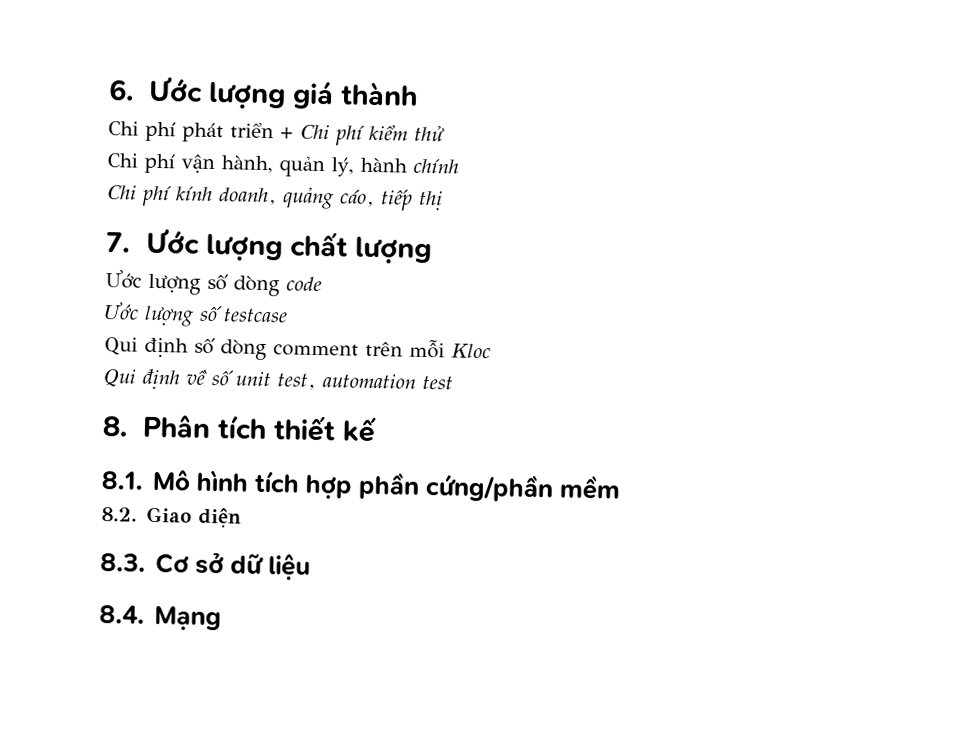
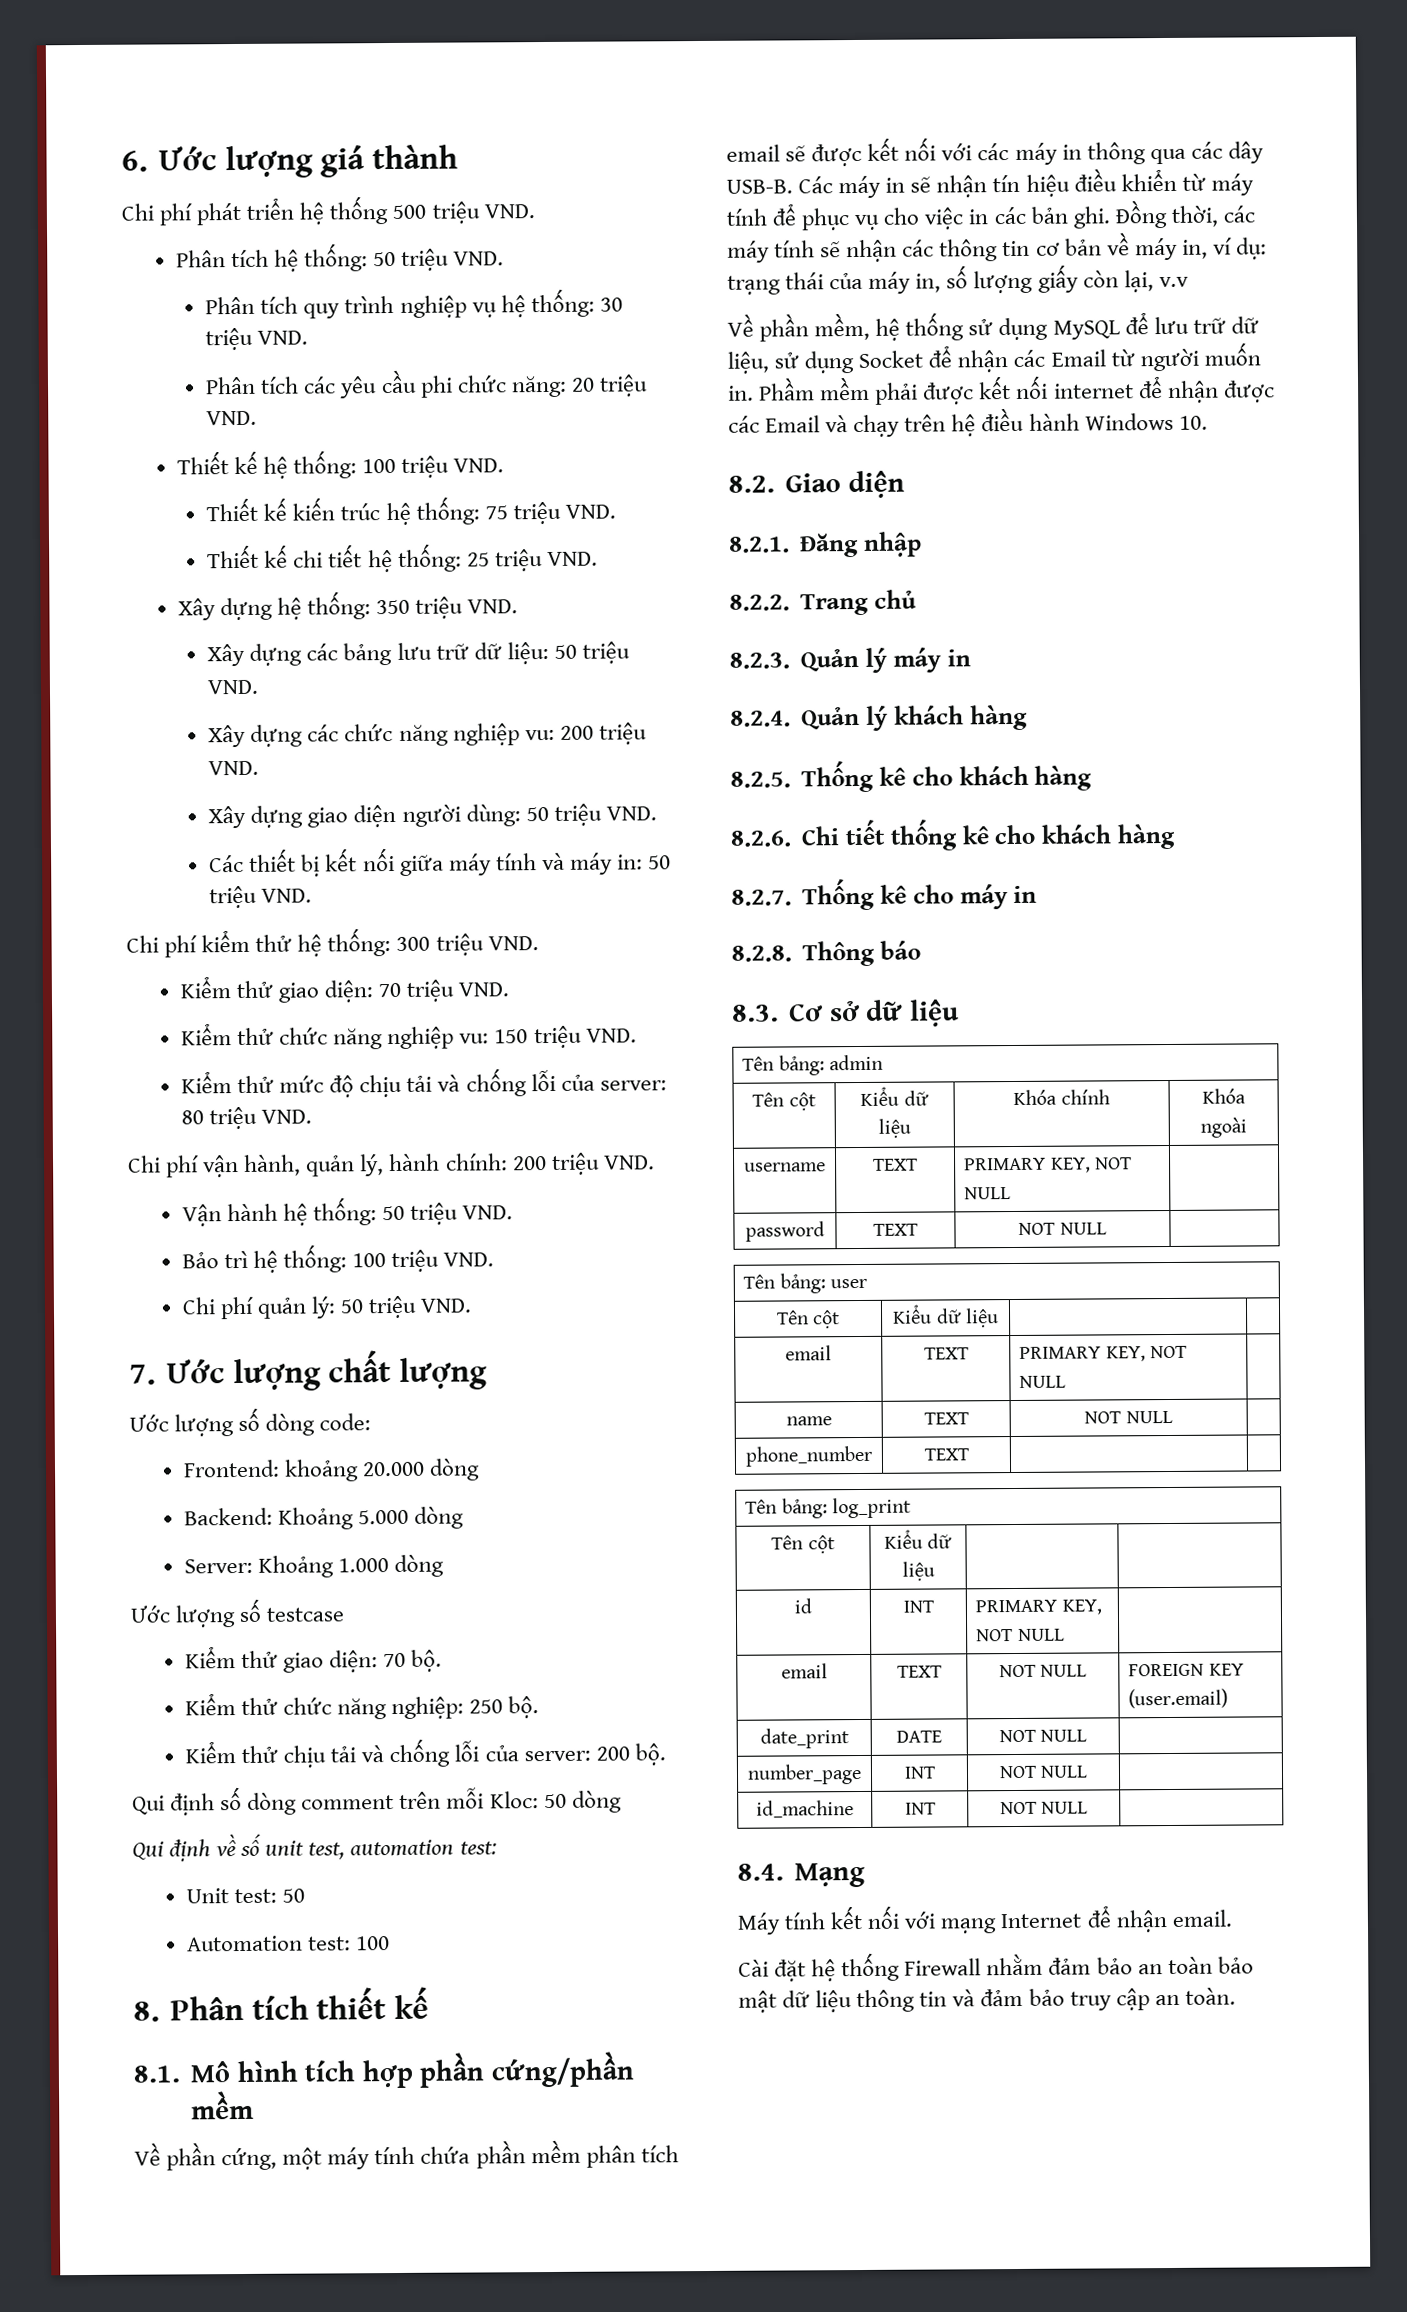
- Chi phí phát triển + Chi phí kiểm thử
+ Chi phí phát triển hệ thống 500 triệu VND.
+ Phân tích hệ thống: 50 triệu VND.
+ Phân tích quy trình nghiệp vụ hệ thống: 30 triệu VND.
+ Phân tích các yêu cầu phi chức năng: 20 triệu VND.
+ Thiết kế hệ thống: 100 triệu VND.
+ Thiết kế kiến trúc hệ thống: 75 triệu VND.
+ Thiết kế chi tiết hệ thống: 25 triệu VND.
+ Xây dựng hệ thống: 350 triệu VND.
+ Xây dựng các bảng lưu trữ dữ liệu: 50 triệu VND.
+ Xây dựng các chức năng nghiệp vu: 200 triệu VND.
+ Xây dựng giao diện người dùng: 50 triệu VND.
+ Các thiết bị kết nối giữa máy tính và máy in: 50 triệu VND.
+ Chi phí kiểm thử hệ thống: 300 triệu VND.
+ Kiểm thử giao diện: 70 triệu VND.
+ Kiểm thử chức năng nghiệp vu: 150 triệu VND.
+ Kiểm thử mức độ chịu tải và chống lỗi của server: 80 triệu VND.
- Chi phí vận hành, quản lý, hành chính
- Chi phí kính doanh, quảng cáo, tiếp thị
+ Chi phí vận hành, quản lý, hành chính: 200 triệu VND.
+ Vận hành hệ thống: 50 triệu VND.
+ Bảo trì hệ thống: 100 triệu VND.
+ Chi phí quản lý: 50 triệu VND.
- Ước lượng số dòng code
+ Ước lượng số dòng code:
+ Frontend: khoảng 20.000 dòng
+ Backend: Khoảng 5.000 dòng
+ Server: Khoảng 1.000 dòng
  Ước lượng số testcase
+ Kiểm thử giao diện: 70 bộ.
+ Kiểm thử chức năng nghiệp: 250 bộ.
+ Kiểm thử chịu tải và chống lỗi của server: 200 bộ.
- Qui định số dòng comment trên mỗi Kloc
+ Qui định số dòng comment trên mỗi Kloc: 50 dòng
- Qui định về số unit test, automation test
+ Qui định về số unit test, automation test:
+ Unit test: 50
+ Automation test: 100
+ Về phần cứng, một máy tính chứa phần mềm phân tích email sẽ được kết nối với các máy in thông qua các dây USB-B. Các máy in sẽ nhận tín hiệu điều khiển từ máy tính để phục vụ cho việc in các bản ghi. Đồng thời, các máy tính sẽ nhận các thông tin cơ bản về máy in, ví dụ: trạng thái của máy in, số lượng giấy còn lại, v.v
+ Về phần mềm, hệ thống sử dụng MySQL để lưu trữ dữ liệu, sử dụng Socket để nhận các Email từ người muốn in. Phầm mềm phải được kết nối internet để nhận được các Email và chạy trên hệ điều hành Windows 10.
  8.2. Giao diện
+ 8.2.1. Đăng nhập
+ 8.2.2. Trang chủ
+ 8.2.3. Quản lý máy in
+ 8.2.4. Quản lý khách hàng
+ 8.2.5. Thống kê cho khách hàng
+ 8.2.6. Chi tiết thống kê cho khách hàng
+ 8.2.7. Thống kê cho máy in
+ 8.2.8. Thông báo
+ Tên bảng: admin
+ Tên cột | Kiểu dữ liệu | Khóa chính | Khóa ngoài
+ username | TEXT | PRIMARY KEY, NOT NULL |
+ password | TEXT | NOT NULL |
+ Tên bảng: user
+ Tên cột | Kiểu dữ liệu | |
+ email | TEXT | PRIMARY KEY, NOT NULL |
+ name | TEXT | NOT NULL |
+ phone_number | TEXT | |
+ Tên bảng: log_print
+ Tên cột | Kiểu dữ liệu | |
+ id | INT | PRIMARY KEY, NOT NULL |
+ email | TEXT | NOT NULL | FOREIGN KEY (user.email)
+ date_print | DATE | NOT NULL |
+ number_page | INT | NOT NULL |
+ id_machine | INT | NOT NULL |
  8.4. Mạng
+ Máy tính kết nối với mạng Internet để nhận email.
+ Cài đặt hệ thống Firewall nhằm đảm bảo an toàn bảo mật dữ liệu thông tin và đảm bảo truy cập an toàn.

